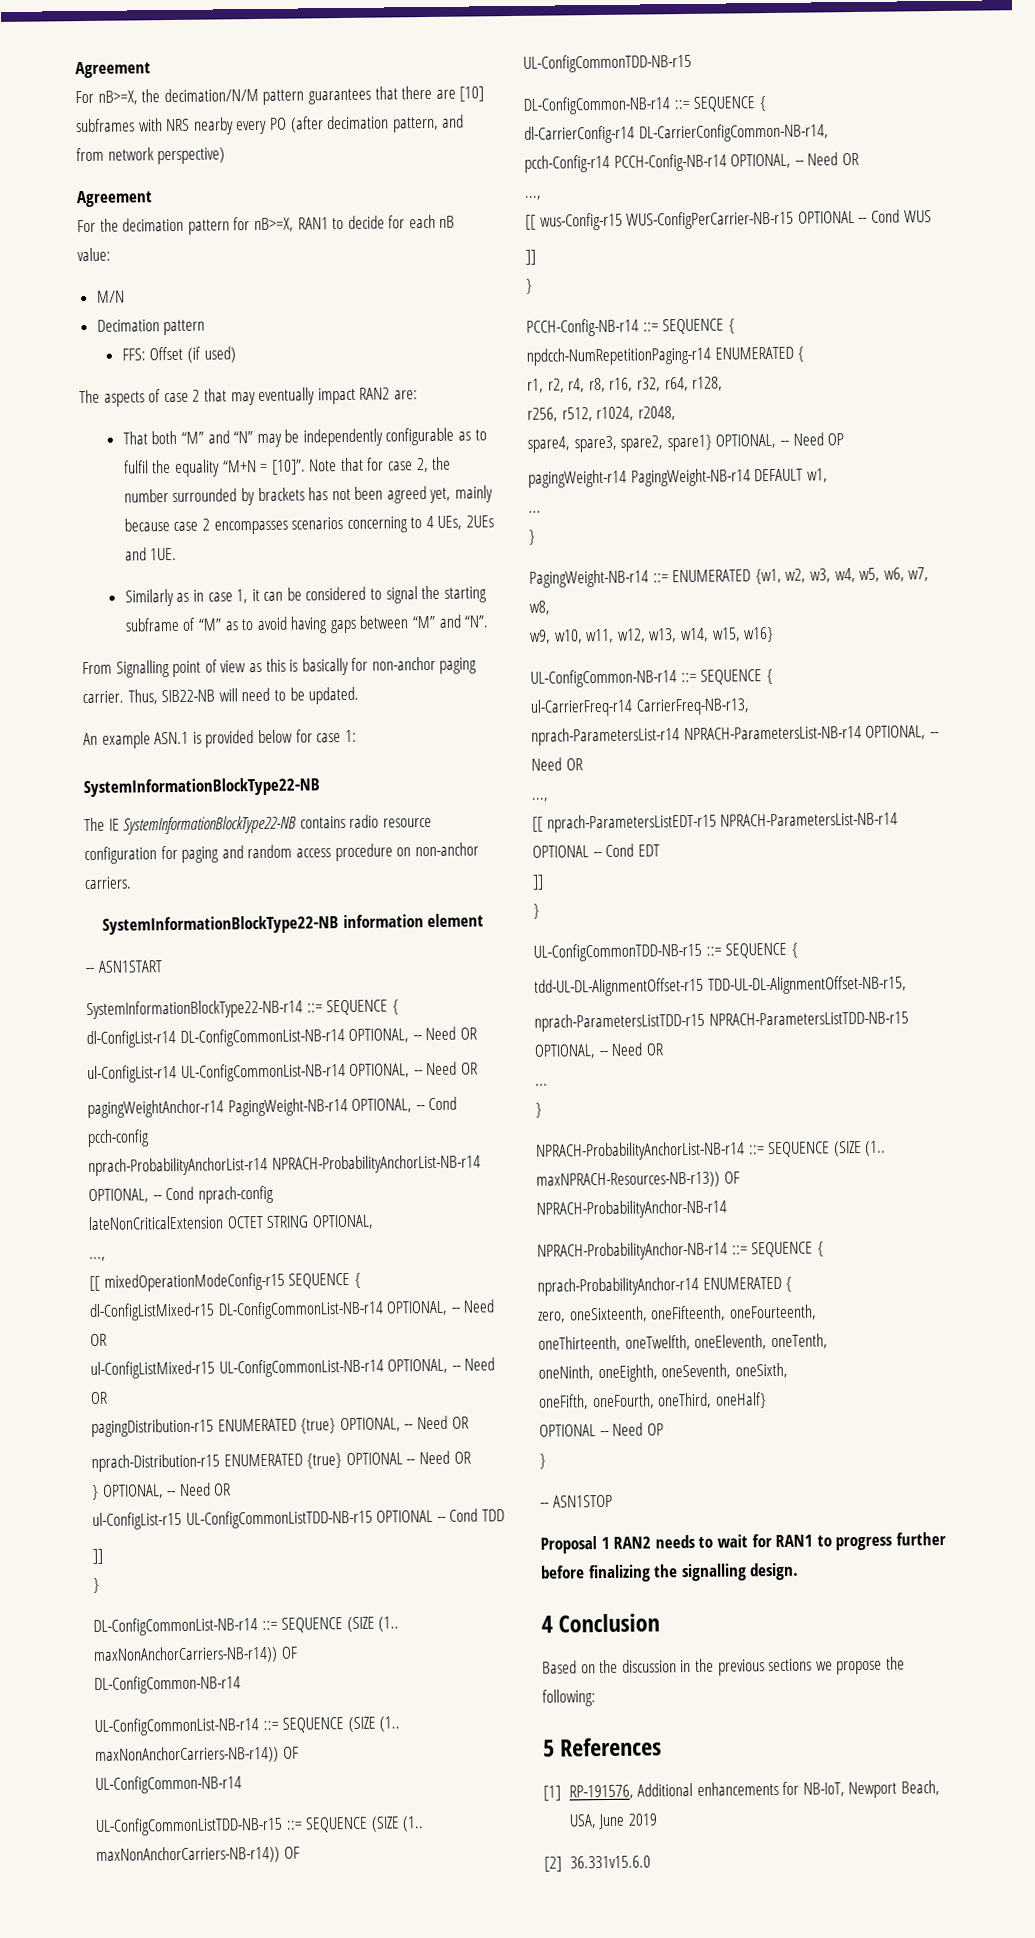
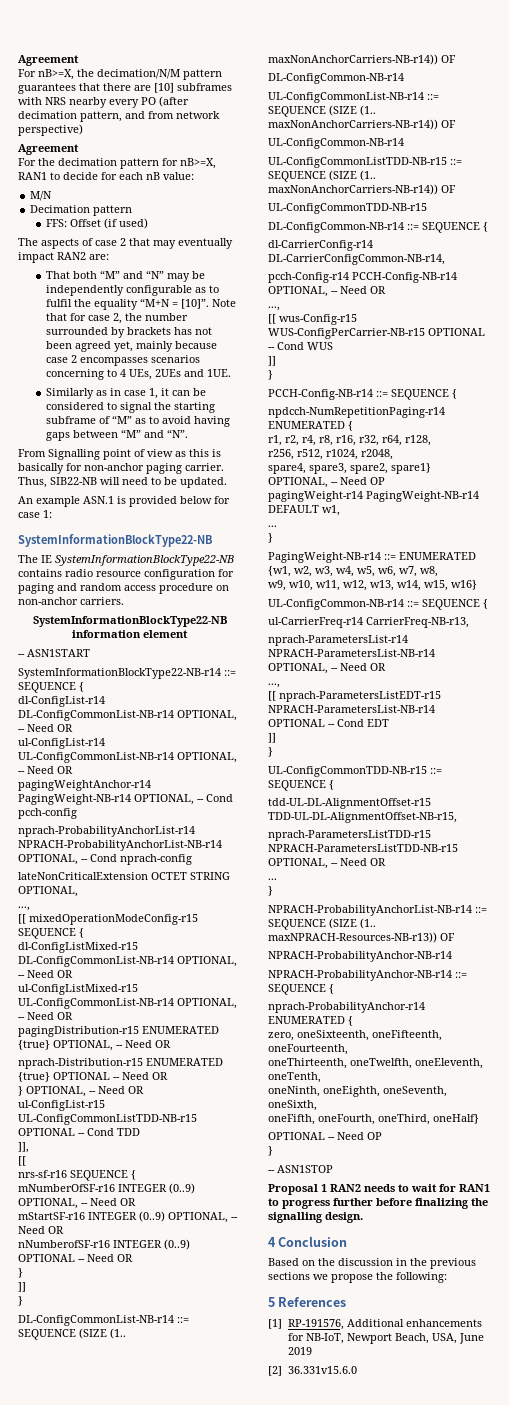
+ ]],
+ [[
+ nrs-sf-r16 SEQUENCE {
+ mNumberOfSF-r16 INTEGER (0..9) OPTIONAL, -- Need OR
+ mStartSF-r16 INTEGER (0..9) OPTIONAL, -- Need OR
+ nNumberofSF-r16 INTEGER (0..9) OPTIONAL -- Need OR
+ }

